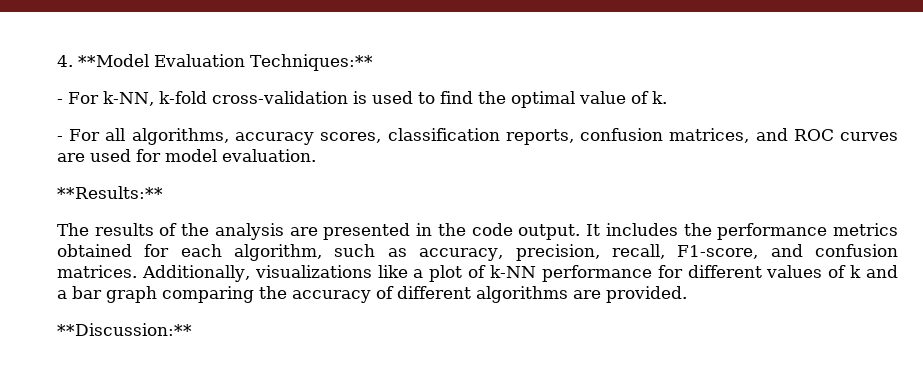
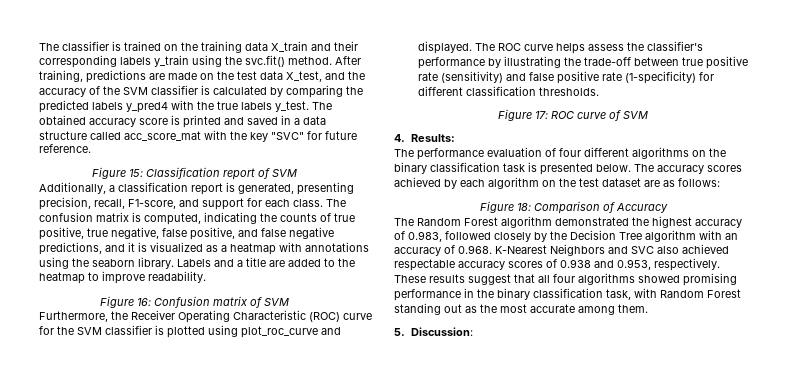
- 4. **Model Evaluation Techniques:**
- - For k-NN, k-fold cross-validation is used to find the optimal value of k.
- - For all algorithms, accuracy scores, classification reports, confusion matrices, and ROC curves are used for model evaluation.
- **Results:**
- The results of the analysis are presented in the code output. It includes the performance metrics obtained for each algorithm, such as accuracy, precision, recall, F1-score, and confusion matrices. Additionally, visualizations like a plot of k-NN performance for different values of k and a bar graph comparing the accuracy of different algorithms are provided.
- **Discussion:**
+ The classifier is trained on the training data X_train and their corresponding labels y_train using the svc.fit() method. After training, predictions are made on the test data X_test, and the accuracy of the SVM classifier is calculated by comparing the predicted labels y_pred4 with the true labels y_test. The obtained accuracy score is printed and saved in a data structure called acc_score_mat with the key "SVC" for future reference.
+ Figure 15: Classification report of SVM
+ Additionally, a classification report is generated, presenting precision, recall, F1-score, and support for each class. The confusion matrix is computed, indicating the counts of true positive, true negative, false positive, and false negative predictions, and it is visualized as a heatmap with annotations using the seaborn library. Labels and a title are added to the heatmap to improve readability.
+ Figure 16: Confusion matrix of SVM
+ Furthermore, the Receiver Operating Characteristic (ROC) curve for the SVM classifier is plotted using plot_roc_curve and displayed. The ROC curve helps assess the classifier's performance by illustrating the trade-off between true positive rate (sensitivity) and false positive rate (1-specificity) for different classification thresholds.
+ Figure 17: ROC curve of SVM
+ 4. Results:
+ The performance evaluation of four different algorithms on the binary classification task is presented below. The accuracy scores achieved by each algorithm on the test dataset are as follows:
+ Figure 18: Comparison of Accuracy
+ The Random Forest algorithm demonstrated the highest accuracy of 0.983, followed closely by the Decision Tree algorithm with an accuracy of 0.968. K-Nearest Neighbors and SVC also achieved respectable accuracy scores of 0.938 and 0.953, respectively. These results suggest that all four algorithms showed promising performance in the binary classification task, with Random Forest standing out as the most accurate among them.
+ 5. Discussion:

